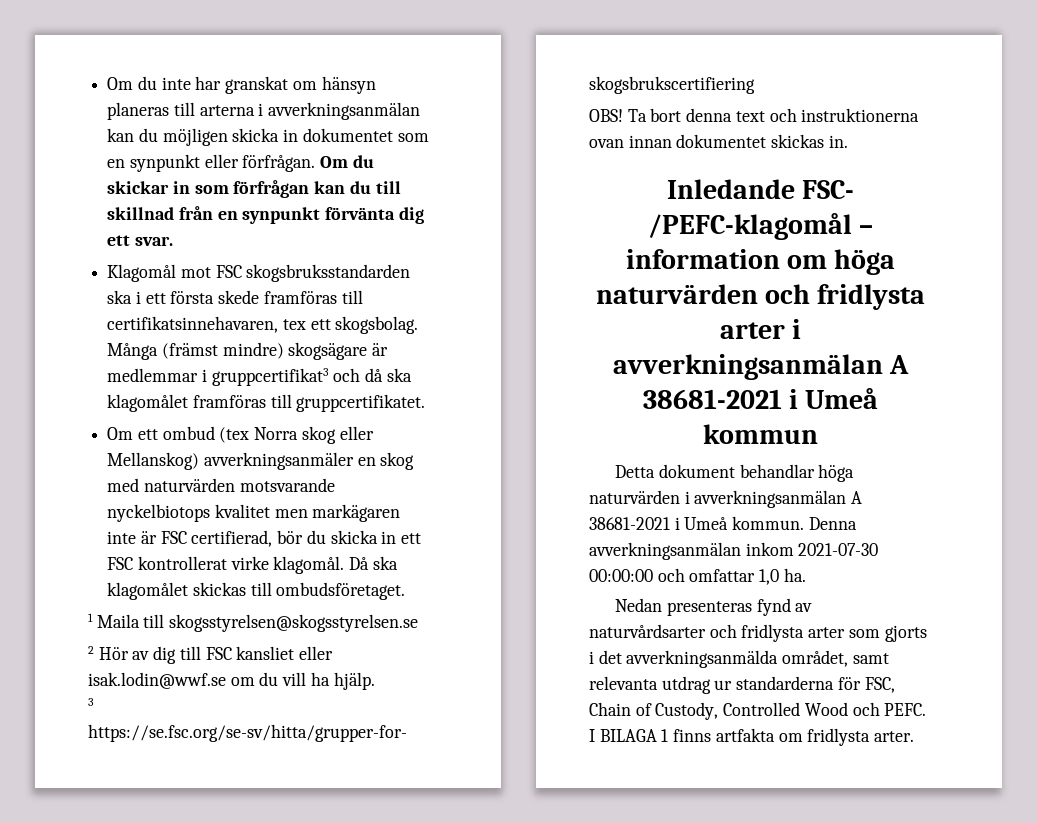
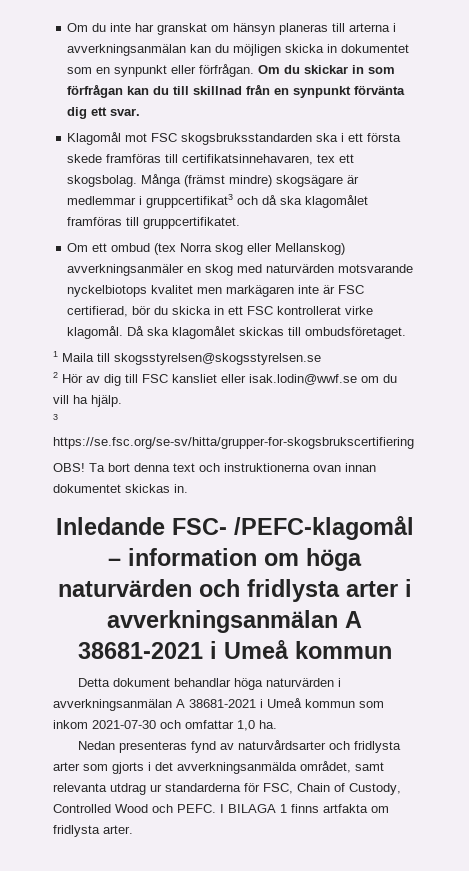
- Detta dokument behandlar höga naturvärden i avverkningsanmälan A 38681-2021 i Umeå kommun. Denna avverkningsanmälan inkom 2021-07-30 00:00:00 och omfattar 1,0 ha.
+ Detta dokument behandlar höga naturvärden i avverkningsanmälan A 38681-2021 i Umeå kommun som inkom 2021-07-30 och omfattar 1,0 ha.

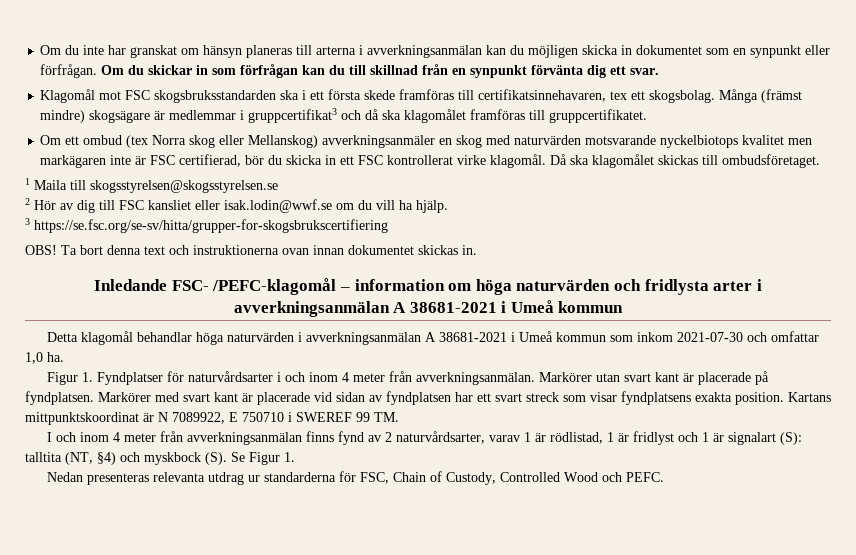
- Detta dokument behandlar höga naturvärden i avverkningsanmälan A 38681-2021 i Umeå kommun som inkom 2021-07-30 och omfattar 1,0 ha.
+ Detta klagomål behandlar höga naturvärden i avverkningsanmälan A 38681-2021 i Umeå kommun som inkom 2021-07-30 och omfattar 1,0 ha.
- Nedan presenteras fynd av naturvårdsarter och fridlysta arter som gjorts i det avverkningsanmälda området, samt relevanta utdrag ur standarderna för FSC, Chain of Custody, Controlled Wood och PEFC. I BILAGA 1 finns artfakta om fridlysta arter.
+ Figur 1. Fyndplatser för naturvårdsarter i och inom 4 meter från avverkningsanmälan. Markörer utan svart kant är placerade på fyndplatsen. Markörer med svart kant är placerade vid sidan av fyndplatsen har ett svart streck som visar fyndplatsens exakta position. Kartans mittpunktskoordinat är N 7089922, E 750710 i SWEREF 99 TM.
+ I och inom 4 meter från avverkningsanmälan finns fynd av 2 naturvårdsarter, varav 1 är rödlistad, 1 är fridlyst och 1 är signalart (S): talltita (NT, §4) och myskbock (S). Se Figur 1.
+ Nedan presenteras relevanta utdrag ur standarderna för FSC, Chain of Custody, Controlled Wood och PEFC.

